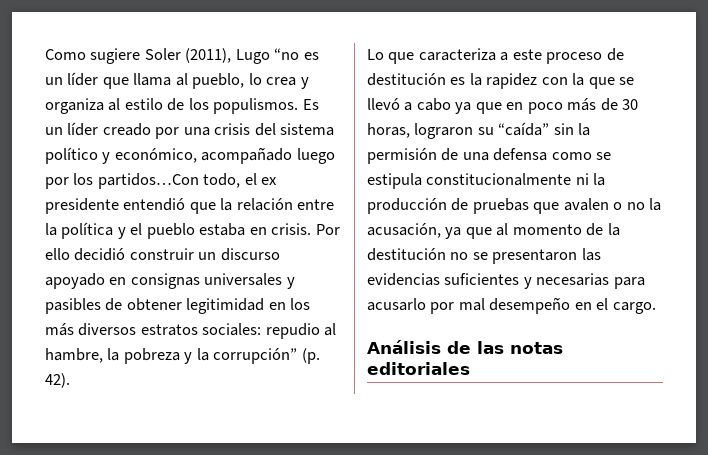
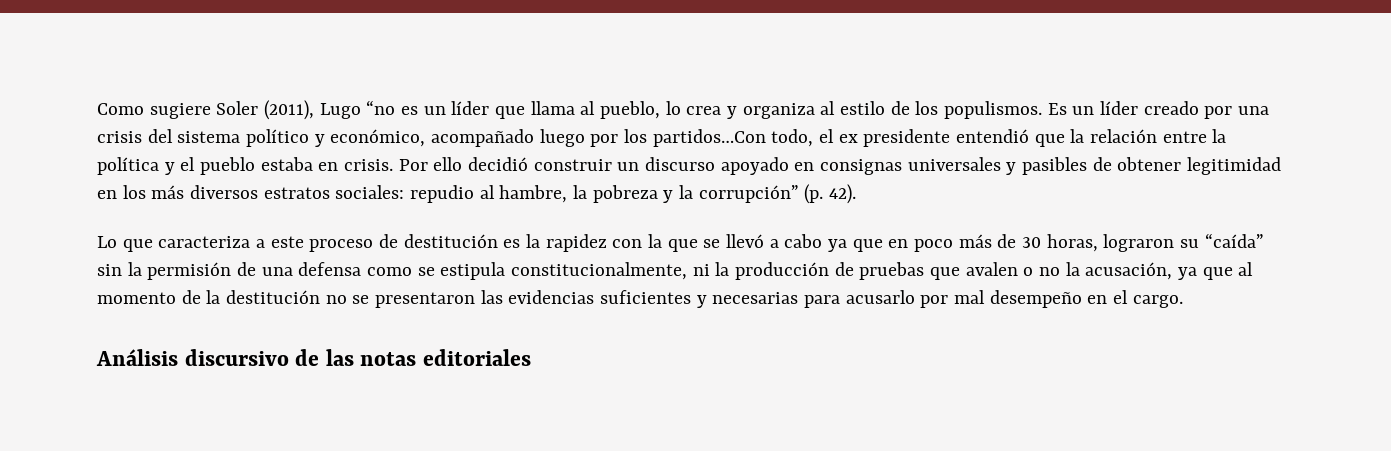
- Lo que caracteriza a este proceso de destitución es la rapidez con la que se llevó a cabo ya que en poco más de 30 horas, lograron su “caída” sin la permisión de una defensa como se estipula constitucionalmente ni la producción de pruebas que avalen o no la acusación, ya que al momento de la destitución no se presentaron las evidencias suficientes y necesarias para acusarlo por mal desempeño en el cargo.
+ Lo que caracteriza a este proceso de destitución es la rapidez con la que se llevó a cabo ya que en poco más de 30 horas, lograron su “caída” sin la permisión de una defensa como se estipula constitucionalmente, ni la producción de pruebas que avalen o no la acusación, ya que al momento de la destitución no se presentaron las evidencias suficientes y necesarias para acusarlo por mal desempeño en el cargo.
- Análisis de las notas editoriales
+ Análisis discursivo de las notas editoriales

